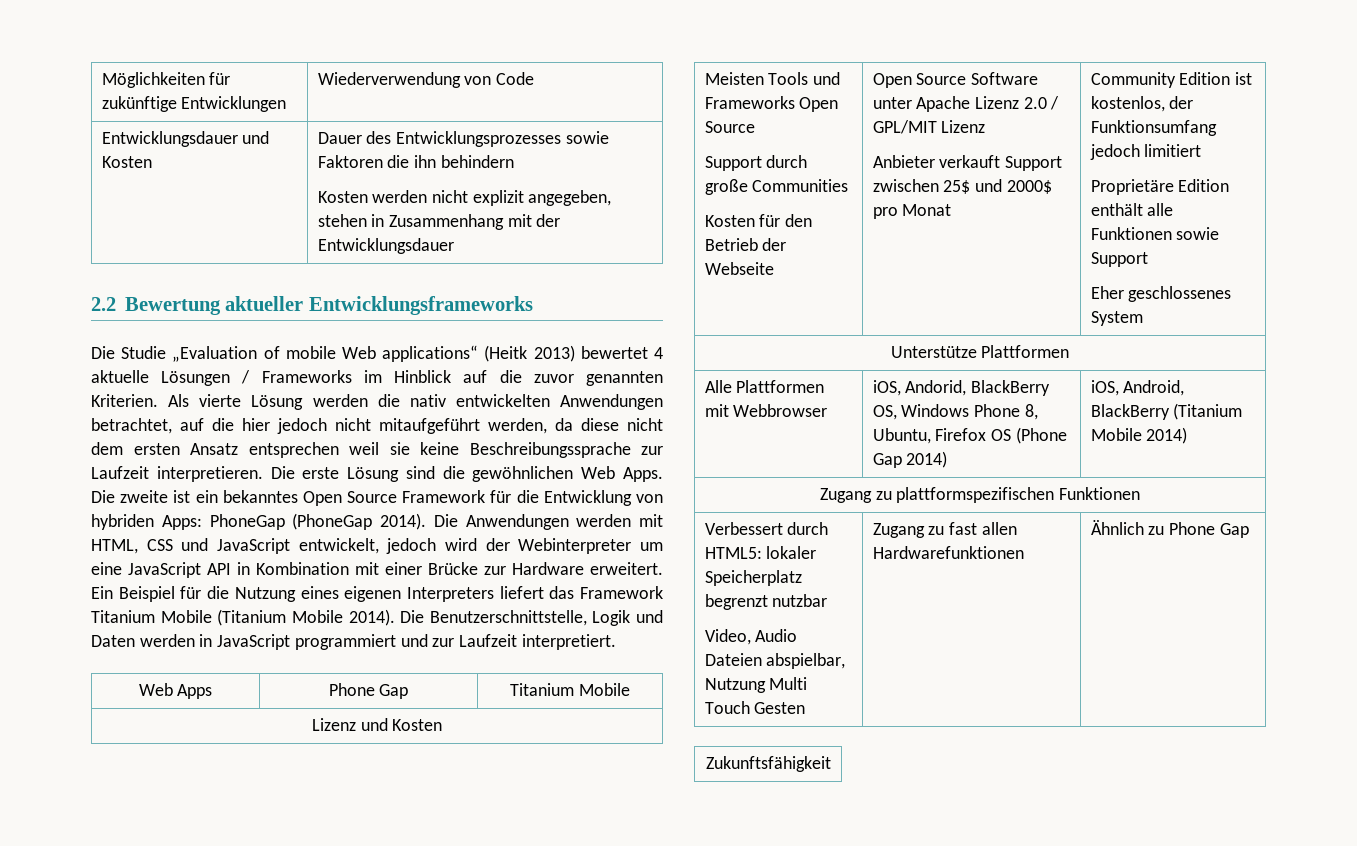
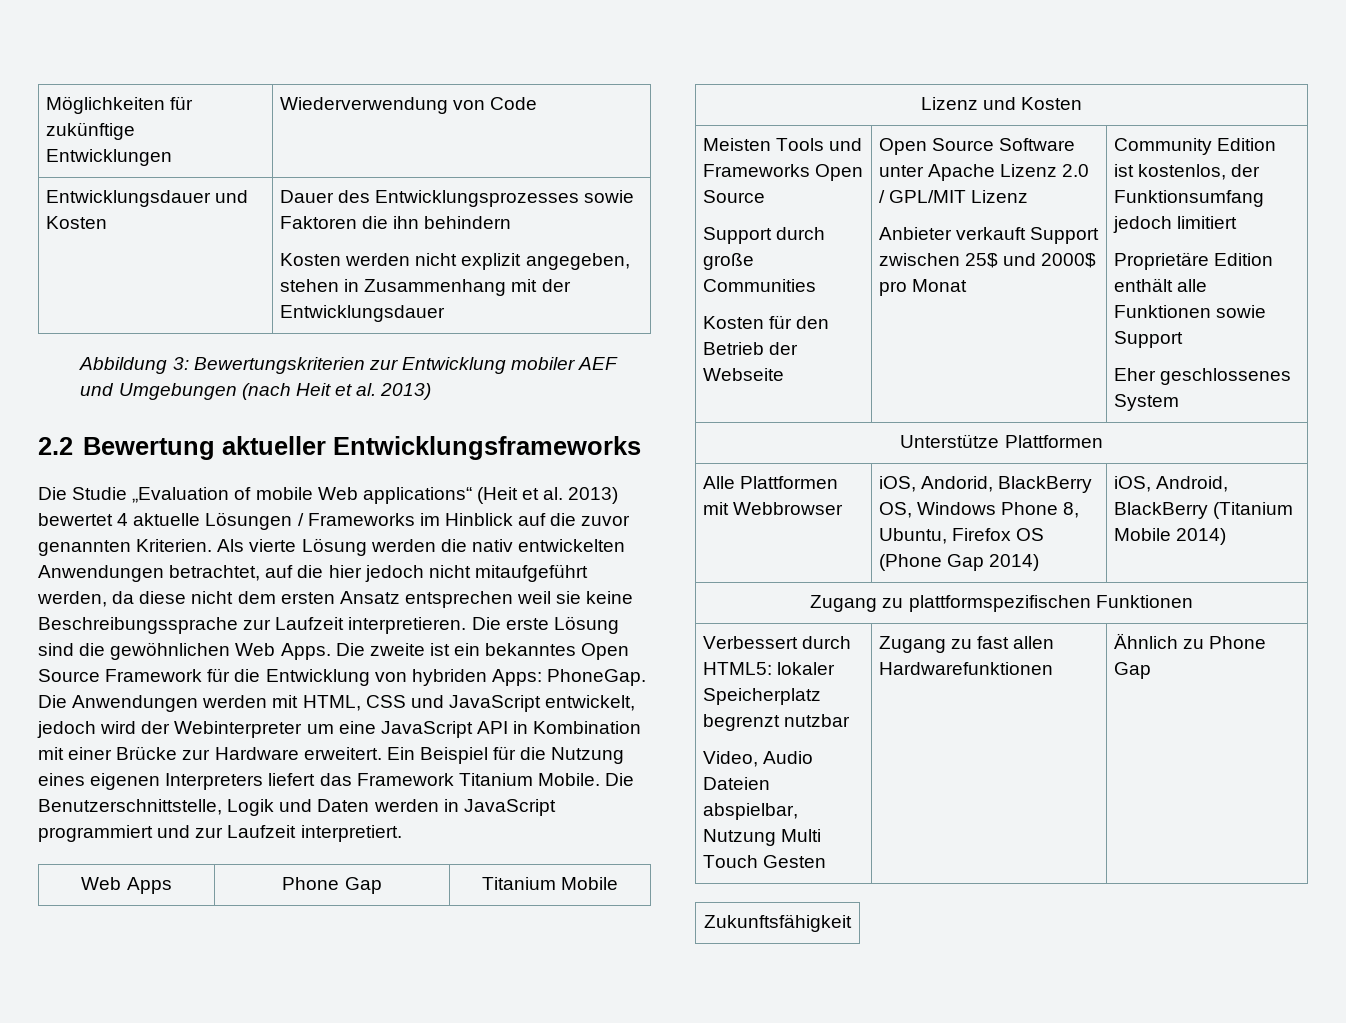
+ Abbildung 3: Bewertungskriterien zur Entwicklung mobiler AEF und Umgebungen (nach Heit et al. 2013)
- Die Studie „Evaluation of mobile Web applications“ (Heitk 2013) bewertet 4 aktuelle Lösungen / Frameworks im Hinblick auf die zuvor genannten Kriterien.
+ Die Studie „Evaluation of mobile Web applications“ (Heit et al. 2013) bewertet 4 aktuelle Lösungen / Frameworks im Hinblick auf die zuvor genannten Kriterien.
- Die zweite ist ein bekanntes Open Source Framework für die Entwicklung von hybriden Apps: PhoneGap (PhoneGap 2014).
+ Die zweite ist ein bekanntes Open Source Framework für die Entwicklung von hybriden Apps: PhoneGap.
- Ein Beispiel für die Nutzung eines eigenen Interpreters liefert das Framework Titanium Mobile (Titanium Mobile 2014).
+ Ein Beispiel für die Nutzung eines eigenen Interpreters liefert das Framework Titanium Mobile.

